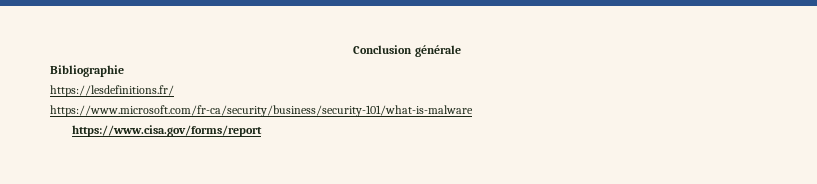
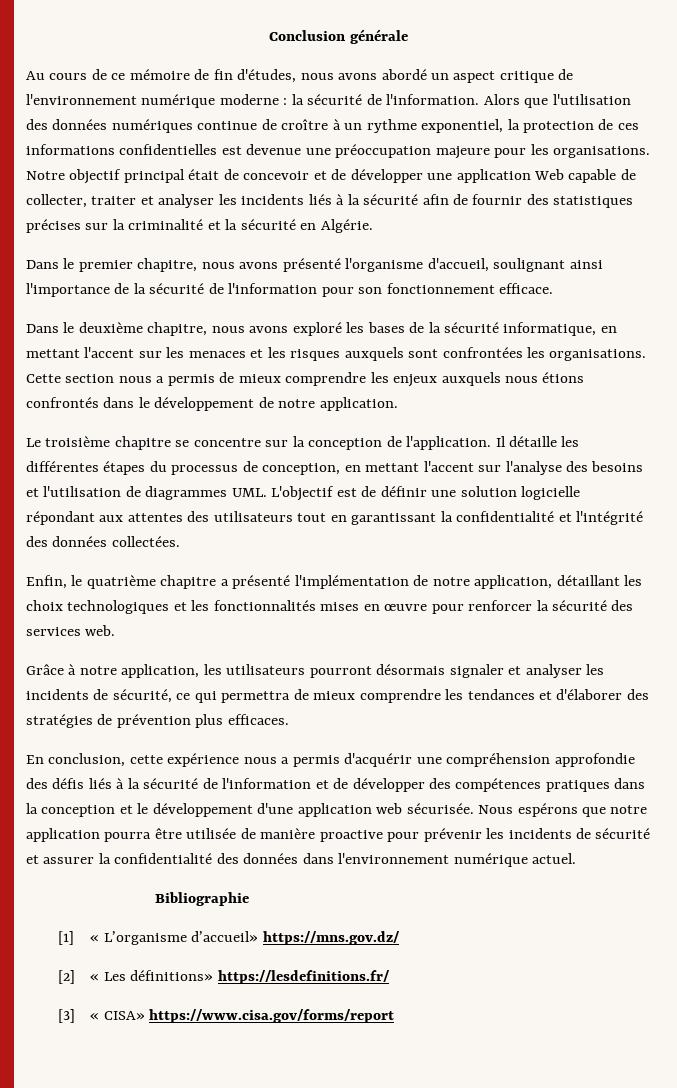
+ Au cours de ce mémoire de fin d'études, nous avons abordé un aspect critique de l'environnement numérique moderne : la sécurité de l'information. Alors que l'utilisation des données numériques continue de croître à un rythme exponentiel, la protection de ces informations confidentielles est devenue une préoccupation majeure pour les organisations. Notre objectif principal était de concevoir et de développer une application Web capable de collecter, traiter et analyser les incidents liés à la sécurité afin de fournir des statistiques précises sur la criminalité et la sécurité en Algérie.
+ Dans le premier chapitre, nous avons présenté l'organisme d'accueil, soulignant ainsi l'importance de la sécurité de l'information pour son fonctionnement efficace.
+ Dans le deuxième chapitre, nous avons exploré les bases de la sécurité informatique, en mettant l'accent sur les menaces et les risques auxquels sont confrontées les organisations. Cette section nous a permis de mieux comprendre les enjeux auxquels nous étions confrontés dans le développement de notre application.
+ Le troisième chapitre se concentre sur la conception de l'application. Il détaille les différentes étapes du processus de conception, en mettant l'accent sur l'analyse des besoins et l'utilisation de diagrammes UML. L'objectif est de définir une solution logicielle répondant aux attentes des utilisateurs tout en garantissant la confidentialité et l'intégrité des données collectées.
+ Enfin, le quatrième chapitre a présenté l'implémentation de notre application, détaillant les choix technologiques et les fonctionnalités mises en œuvre pour renforcer la sécurité des services web.
+ Grâce à notre application, les utilisateurs pourront désormais signaler et analyser les incidents de sécurité, ce qui permettra de mieux comprendre les tendances et d'élaborer des stratégies de prévention plus efficaces.
+ En conclusion, cette expérience nous a permis d'acquérir une compréhension approfondie des défis liés à la sécurité de l'information et de développer des compétences pratiques dans la conception et le développement d'une application web sécurisée. Nous espérons que notre application pourra être utilisée de manière proactive pour prévenir les incidents de sécurité et assurer la confidentialité des données dans l'environnement numérique actuel.
  Bibliographie
- https://lesdefinitions.fr/
- https://www.microsoft.com/fr-ca/security/business/security-101/what-is-malware
- https://www.cisa.gov/forms/report
+ [1] « L’organisme d’accueil» https://mns.gov.dz/
+ [2] « Les définitions» https://lesdefinitions.fr/
+ [3] « CISA» https://www.cisa.gov/forms/report

